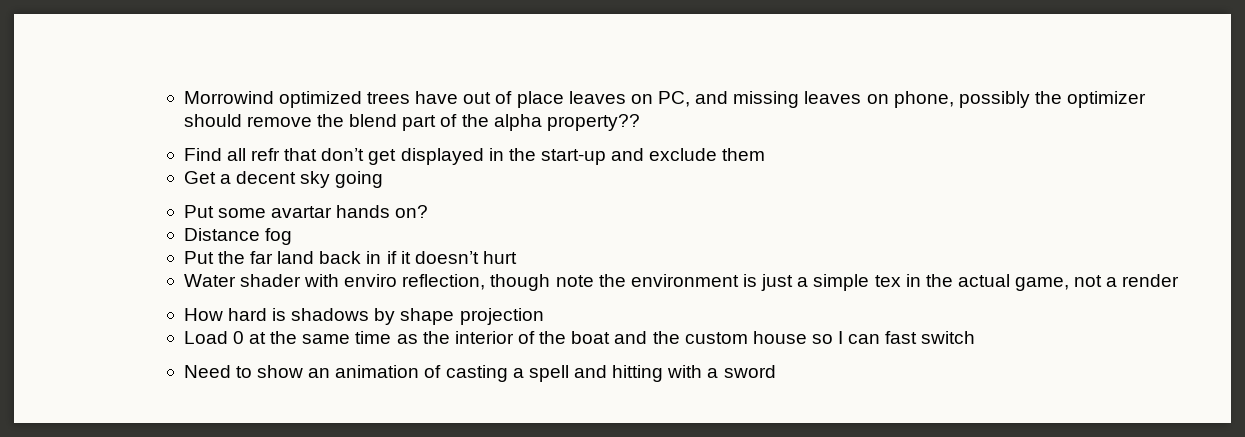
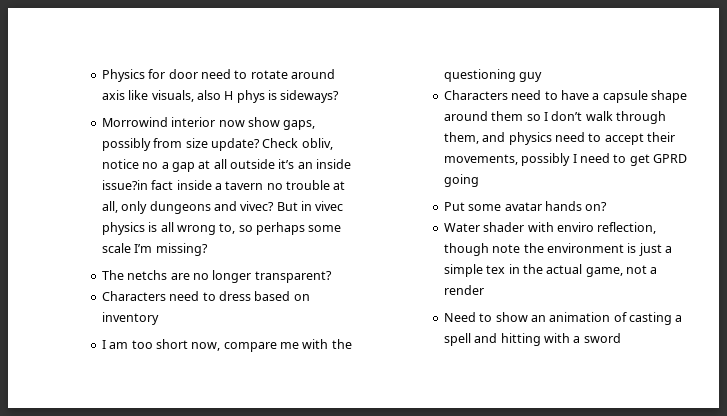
- Morrowind optimized trees have out of place leaves on PC, and missing leaves on phone, possibly the optimizer should remove the blend part of the alpha property??
- Find all refr that don’t get displayed in the start-up and exclude them
- Get a decent sky going
+ Physics for door need to rotate around axis like visuals, also H phys is sideways?
+ Morrowind interior now show gaps, possibly from size update? Check obliv, notice no a gap at all outside it’s an inside issue?in fact inside a tavern no trouble at all, only dungeons and vivec? But in vivec physics is all wrong to, so perhaps some scale I’m missing?
+ The netchs are no longer transparent?
+ Characters need to dress based on inventory
+ I am too short now, compare me with the questioning guy
+ Characters need to have a capsule shape around them so I don’t walk through them, and physics need to accept their movements, possibly I need to get GPRD going
- Put some avartar hands on?
+ Put some avatar hands on?
- Distance fog
- Put the far land back in if it doesn’t hurt
- How hard is shadows by shape projection
- Load 0 at the same time as the interior of the boat and the custom house so I can fast switch

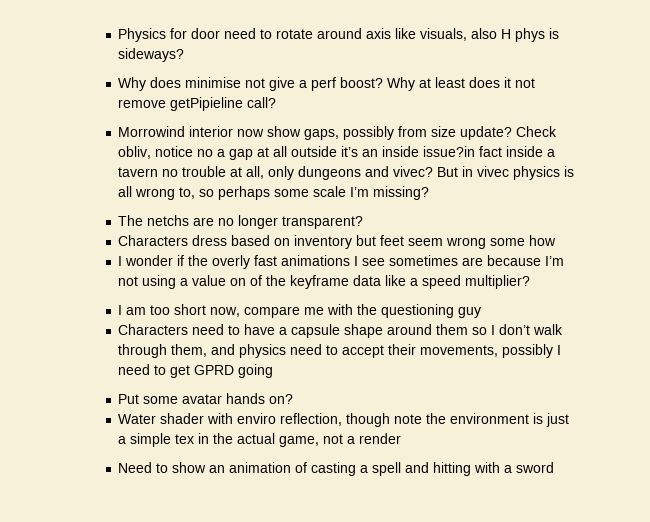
+ Why does minimise not give a perf boost? Why at least does it not remove getPipieline call?
- Characters need to dress based on inventory
+ Characters dress based on inventory but feet seem wrong some how
+ I wonder if the overly fast animations I see sometimes are because I’m not using a value on of the keyframe data like a speed multiplier?

